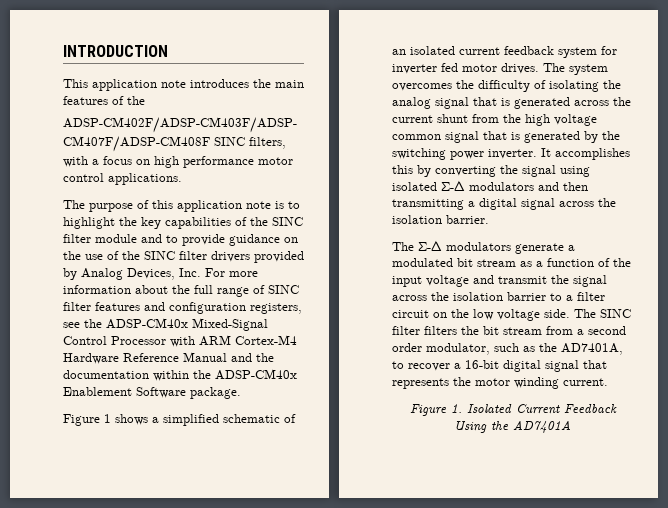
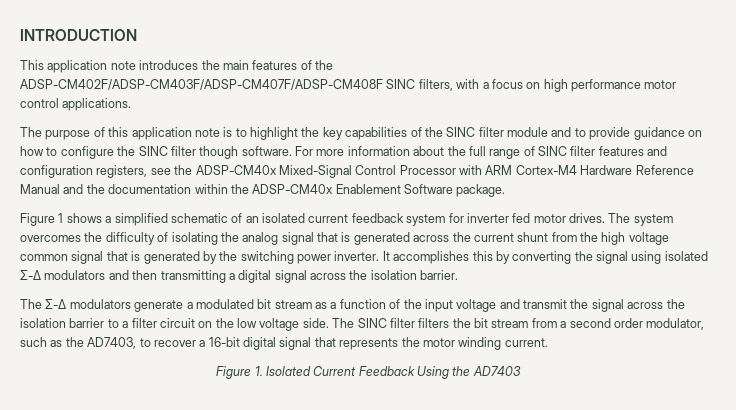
- The purpose of this application note is to highlight the key capabilities of the SINC filter module and to provide guidance on the use of the SINC filter drivers provided by Analog Devices, Inc. For more information about the full range of SINC filter features and configuration registers, see the ADSP-CM40x Mixed-Signal Control Processor with ARM Cortex-M4 Hardware Reference Manual and the documentation within the ADSP-CM40x Enablement Software package.
+ The purpose of this application note is to highlight the key capabilities of the SINC filter module and to provide guidance on how to configure the SINC filter though software. For more information about the full range of SINC filter features and configuration registers, see the ADSP-CM40x Mixed-Signal Control Processor with ARM Cortex-M4 Hardware Reference Manual and the documentation within the ADSP-CM40x Enablement Software package.
- The SINC filter filters the bit stream from a second order modulator, such as the AD7401A, to recover a 16-bit digital signal that represents the motor winding current.
+ The SINC filter filters the bit stream from a second order modulator, such as the AD7403, to recover a 16-bit digital signal that represents the motor winding current.
- Figure 1. Isolated Current Feedback Using the AD7401A
+ Figure 1. Isolated Current Feedback Using the AD7403

